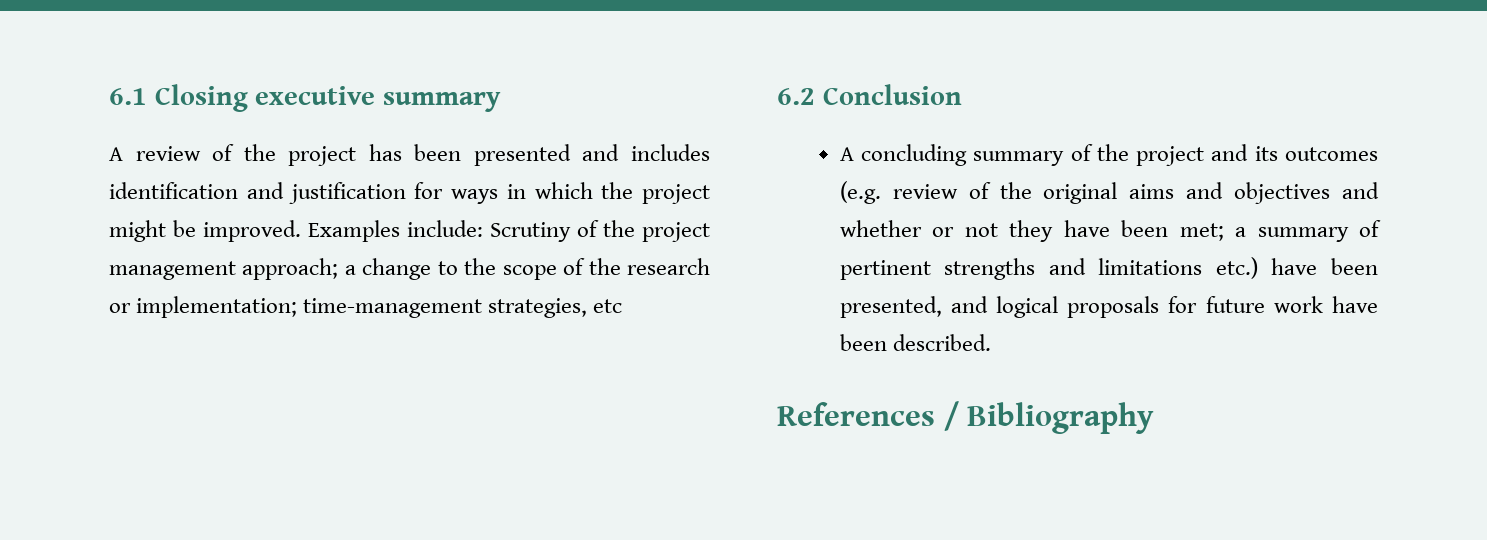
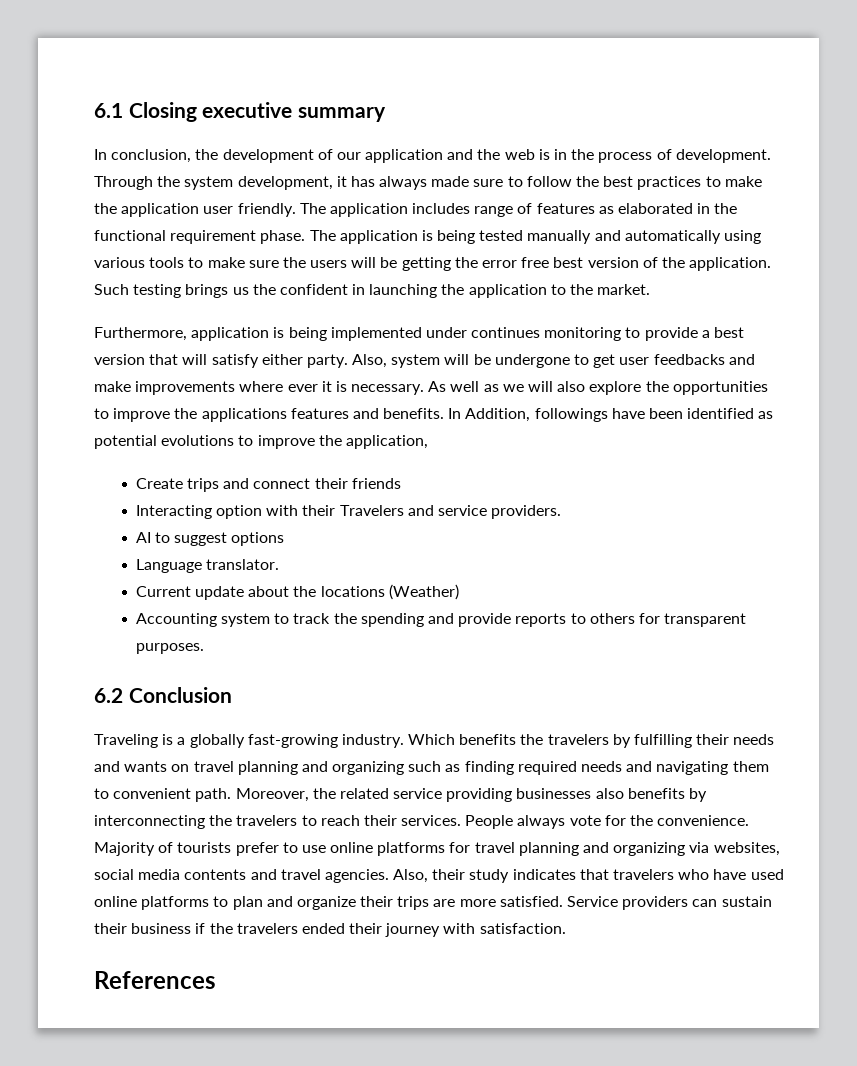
- A review of the project has been presented and includes identification and justification for ways in which the project might be improved. Examples include: Scrutiny of the project management approach; a change to the scope of the research or implementation; time-management strategies, etc
+ In conclusion, the development of our application and the web is in the process of development. Through the system development, it has always made sure to follow the best practices to make the application user friendly. The application includes range of features as elaborated in the functional requirement phase. The application is being tested manually and automatically using various tools to make sure the users will be getting the error free best version of the application. Such testing brings us the confident in launching the application to the market.
+ Furthermore, application is being implemented under continues monitoring to provide a best version that will satisfy either party. Also, system will be undergone to get user feedbacks and make improvements where ever it is necessary. As well as we will also explore the opportunities to improve the applications features and benefits. In Addition, followings have been identified as potential evolutions to improve the application,
+ Create trips and connect their friends
+ Interacting option with their Travelers and service providers.
+ AI to suggest options
+ Language translator.
+ Current update about the locations (Weather)
+ Accounting system to track the spending and provide reports to others for transparent purposes.
  6.2 Conclusion
- A concluding summary of the project and its outcomes (e.g. review of the original aims and objectives and whether or not they have been met; a summary of pertinent strengths and limitations etc.) have been presented, and logical proposals for future work have been described.
+ Traveling is a globally fast-growing industry. Which benefits the travelers by fulfilling their needs and wants on travel planning and organizing such as finding required needs and navigating them to convenient path. Moreover, the related service providing businesses also benefits by interconnecting the travelers to reach their services. People always vote for the convenience. Majority of tourists prefer to use online platforms for travel planning and organizing via websites, social media contents and travel agencies. Also, their study indicates that travelers who have used online platforms to plan and organize their trips are more satisfied. Service providers can sustain their business if the travelers ended their journey with satisfaction.
- References / Bibliography
+ References

